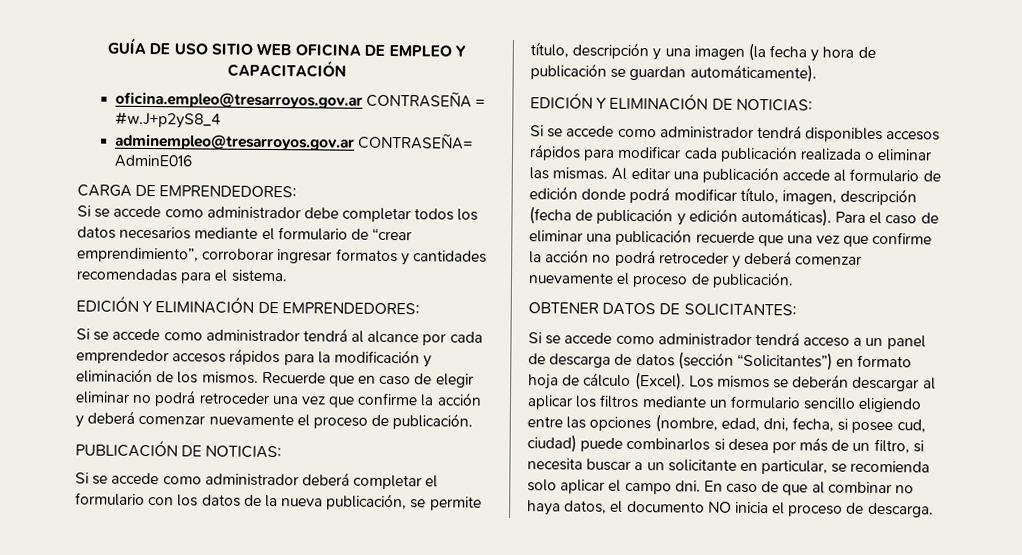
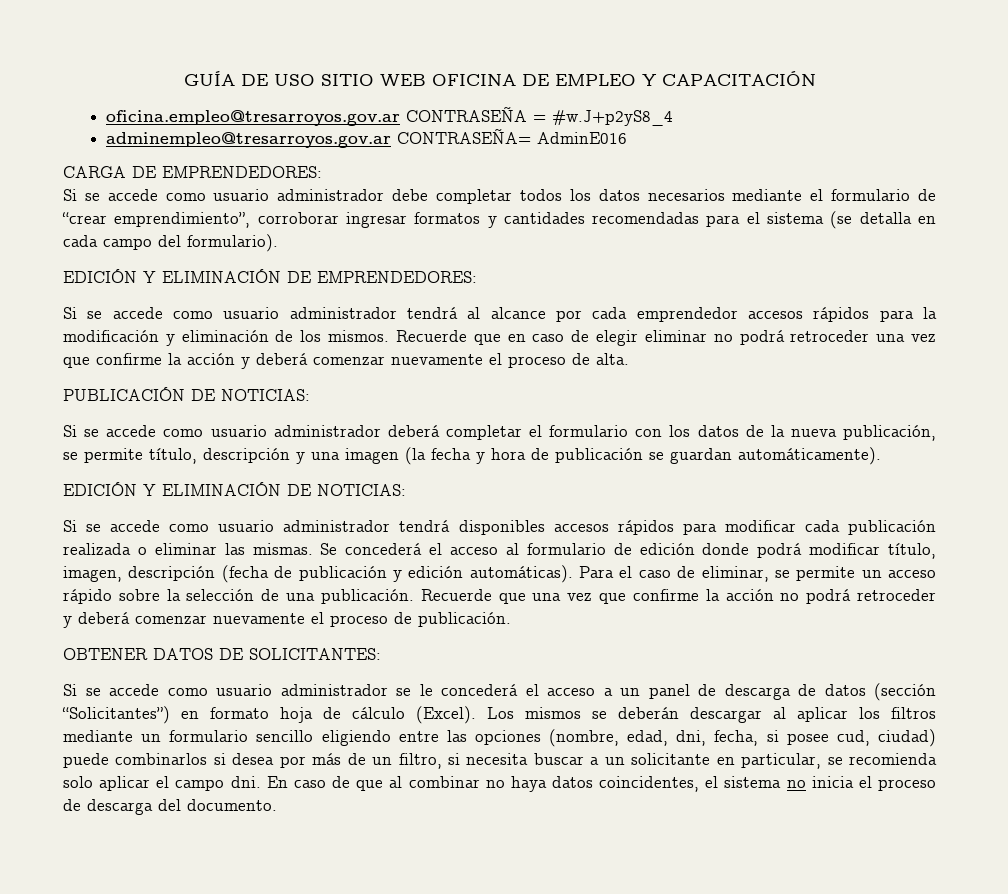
- Si se accede como administrador debe completar todos los datos necesarios mediante el formulario de “crear emprendimiento”, corroborar ingresar formatos y cantidades recomendadas para el sistema.
+ Si se accede como usuario administrador debe completar todos los datos necesarios mediante el formulario de “crear emprendimiento”, corroborar ingresar formatos y cantidades recomendadas para el sistema (se detalla en cada campo del formulario).
- Si se accede como administrador tendrá al alcance por cada emprendedor accesos rápidos para la modificación y eliminación de los mismos.
+ Si se accede como usuario administrador tendrá al alcance por cada emprendedor accesos rápidos para la modificación y eliminación de los mismos.
- Recuerde que en caso de elegir eliminar no podrá retroceder una vez que confirme la acción y deberá comenzar nuevamente el proceso de publicación.
+ Recuerde que en caso de elegir eliminar no podrá retroceder una vez que confirme la acción y deberá comenzar nuevamente el proceso de alta.
- Si se accede como administrador deberá completar el formulario con los datos de la nueva publicación, se permite título, descripción y una imagen (la fecha y hora de publicación se guardan automáticamente).
+ Si se accede como usuario administrador deberá completar el formulario con los datos de la nueva publicación, se permite título, descripción y una imagen (la fecha y hora de publicación se guardan automáticamente).
- Si se accede como administrador tendrá disponibles accesos rápidos para modificar cada publicación realizada o eliminar las mismas.
+ Si se accede como usuario administrador tendrá disponibles accesos rápidos para modificar cada publicación realizada o eliminar las mismas.
- Al editar una publicación accede al formulario de edición donde podrá modificar título, imagen, descripción (fecha de publicación y edición automáticas).
+ Se concederá el acceso al formulario de edición donde podrá modificar título, imagen, descripción (fecha de publicación y edición automáticas).
- Para el caso de eliminar una publicación recuerde que una vez que confirme la acción no podrá retroceder y deberá comenzar nuevamente el proceso de publicación.
+ Para el caso de eliminar, se permite un acceso rápido sobre la selección de una publicación. Recuerde que una vez que confirme la acción no podrá retroceder y deberá comenzar nuevamente el proceso de publicación.
- Si se accede como administrador tendrá acceso a un panel de descarga de datos (sección “Solicitantes”) en formato hoja de cálculo (Excel).
+ Si se accede como usuario administrador se le concederá el acceso a un panel de descarga de datos (sección “Solicitantes”) en formato hoja de cálculo (Excel).
- En caso de que al combinar no haya datos, el documento NO inicia el proceso de descarga.
+ En caso de que al combinar no haya datos coincidentes, el sistema no inicia el proceso de descarga del documento.

